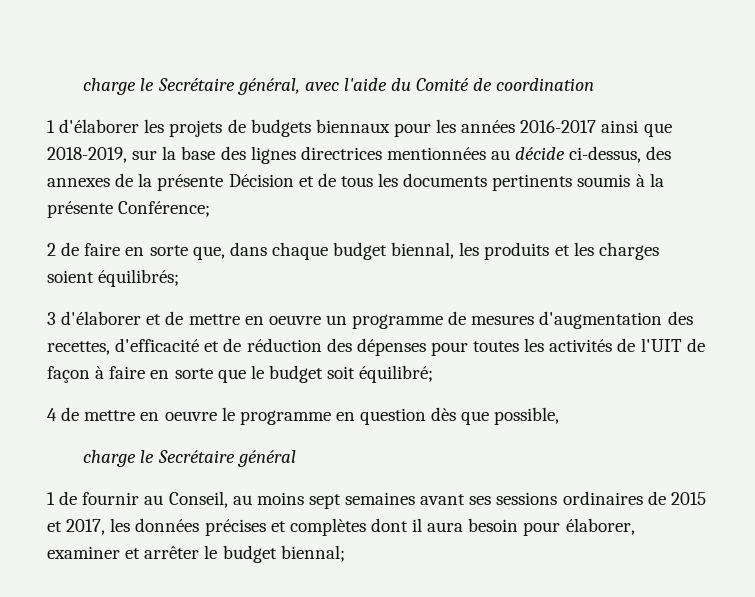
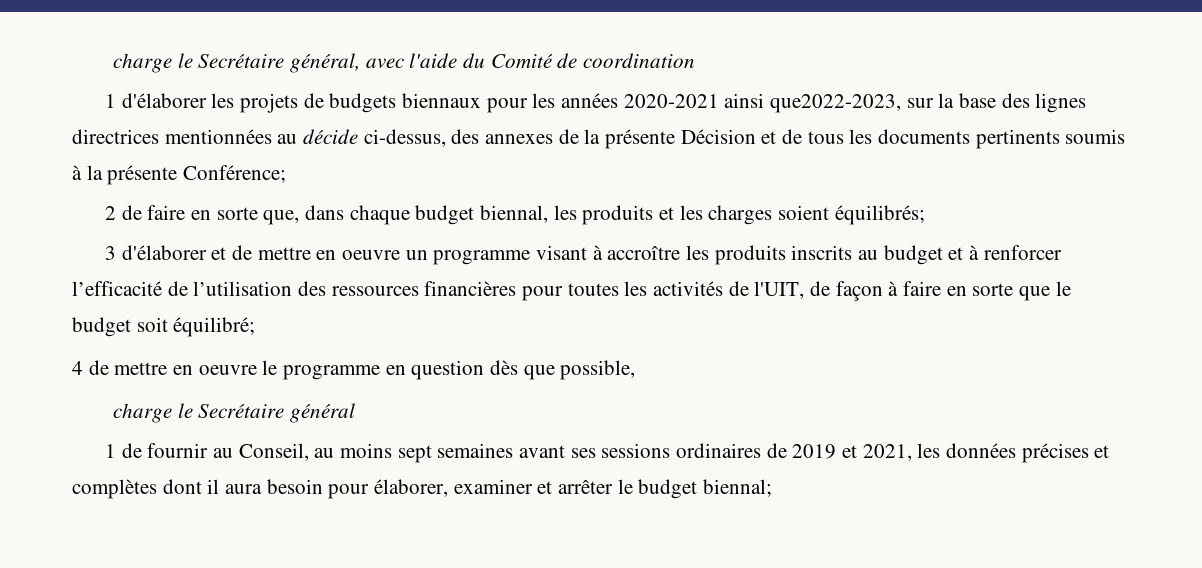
- 1 d'élaborer les projets de budgets biennaux pour les années 2016-2017 ainsi que 2018-2019, sur la base des lignes directrices mentionnées au décide ci-dessus, des annexes de la présente Décision et de tous les documents pertinents soumis à la présente Conférence;
+ 1 d'élaborer les projets de budgets biennaux pour les années 2020-2021 ainsi que2022-2023, sur la base des lignes directrices mentionnées au décide ci-dessus, des annexes de la présente Décision et de tous les documents pertinents soumis à la présente Conférence;
- 3 d'élaborer et de mettre en oeuvre un programme de mesures d'augmentation des recettes, d'efficacité et de réduction des dépenses pour toutes les activités de l'UIT de façon à faire en sorte que le budget soit équilibré;
+ 3 d'élaborer et de mettre en oeuvre un programme visant à accroître les produits inscrits au budget et à renforcer l’efficacité de l’utilisation des ressources financières pour toutes les activités de l'UIT, de façon à faire en sorte que le budget soit équilibré;
- 1 de fournir au Conseil, au moins sept semaines avant ses sessions ordinaires de 2015 et 2017, les données précises et complètes dont il aura besoin pour élaborer, examiner et arrêter le budget biennal;
+ 1 de fournir au Conseil, au moins sept semaines avant ses sessions ordinaires de 2019 et 2021, les données précises et complètes dont il aura besoin pour élaborer, examiner et arrêter le budget biennal;

